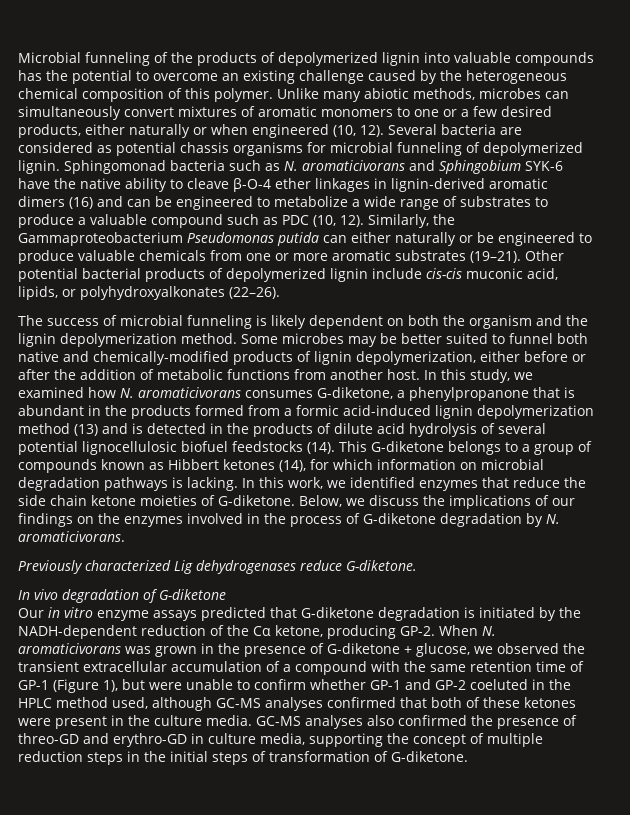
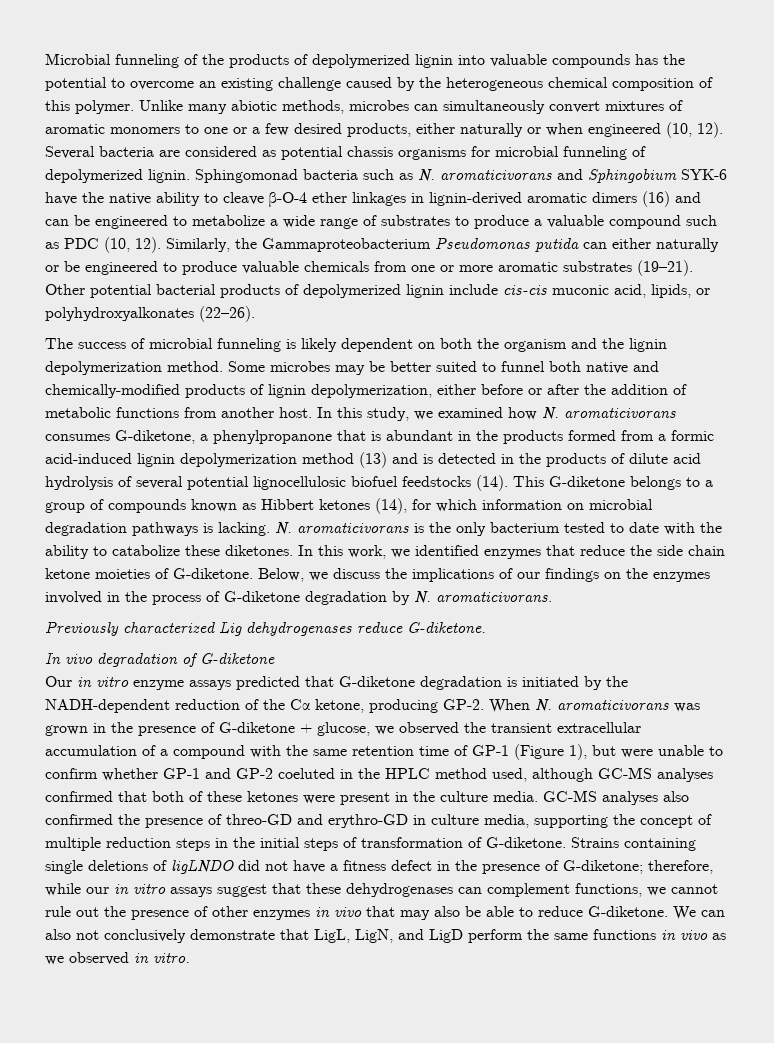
+ N. aromaticivorans is the only bacterium tested to date with the ability to catabolize these diketones.
+ Strains containing single deletions of ligLNDO did not have a fitness defect in the presence of G-diketone; therefore, while our in vitro assays suggest that these dehydrogenases can complement functions, we cannot rule out the presence of other enzymes in vivo that may also be able to reduce G-diketone. We can also not conclusively demonstrate that LigL, LigN, and LigD perform the same functions in vivo as we observed in vitro.

